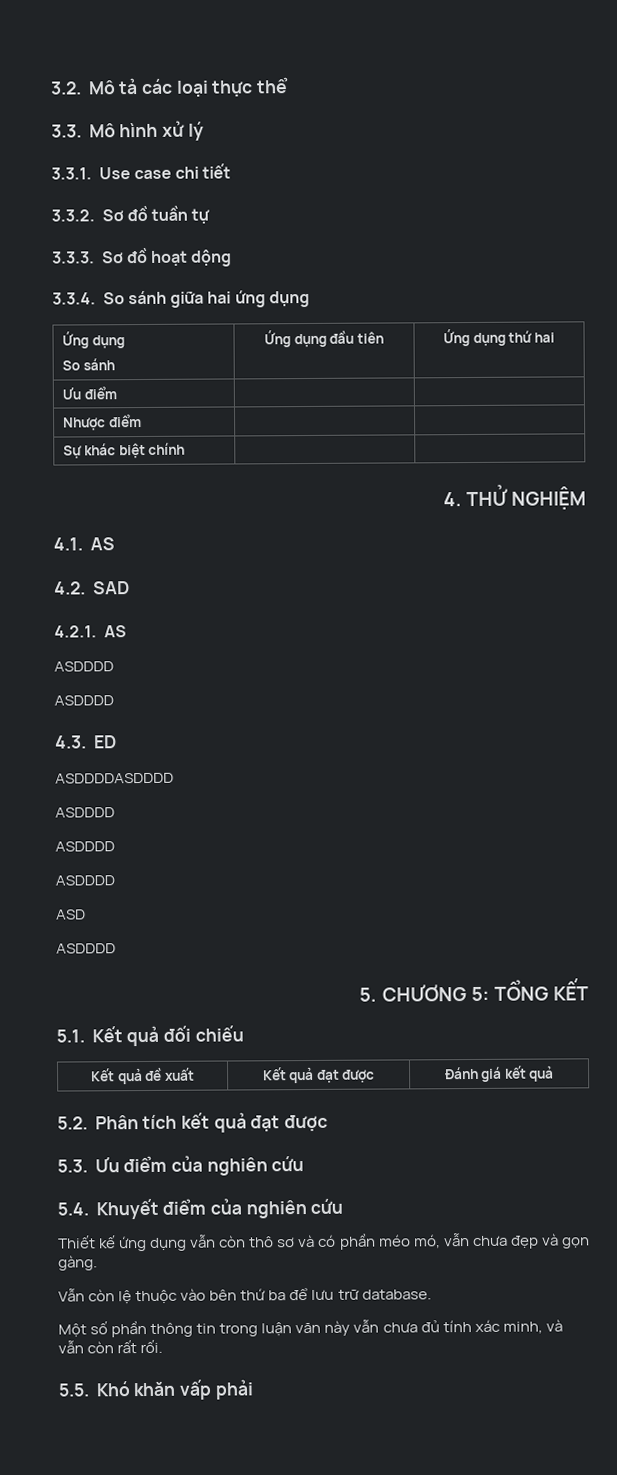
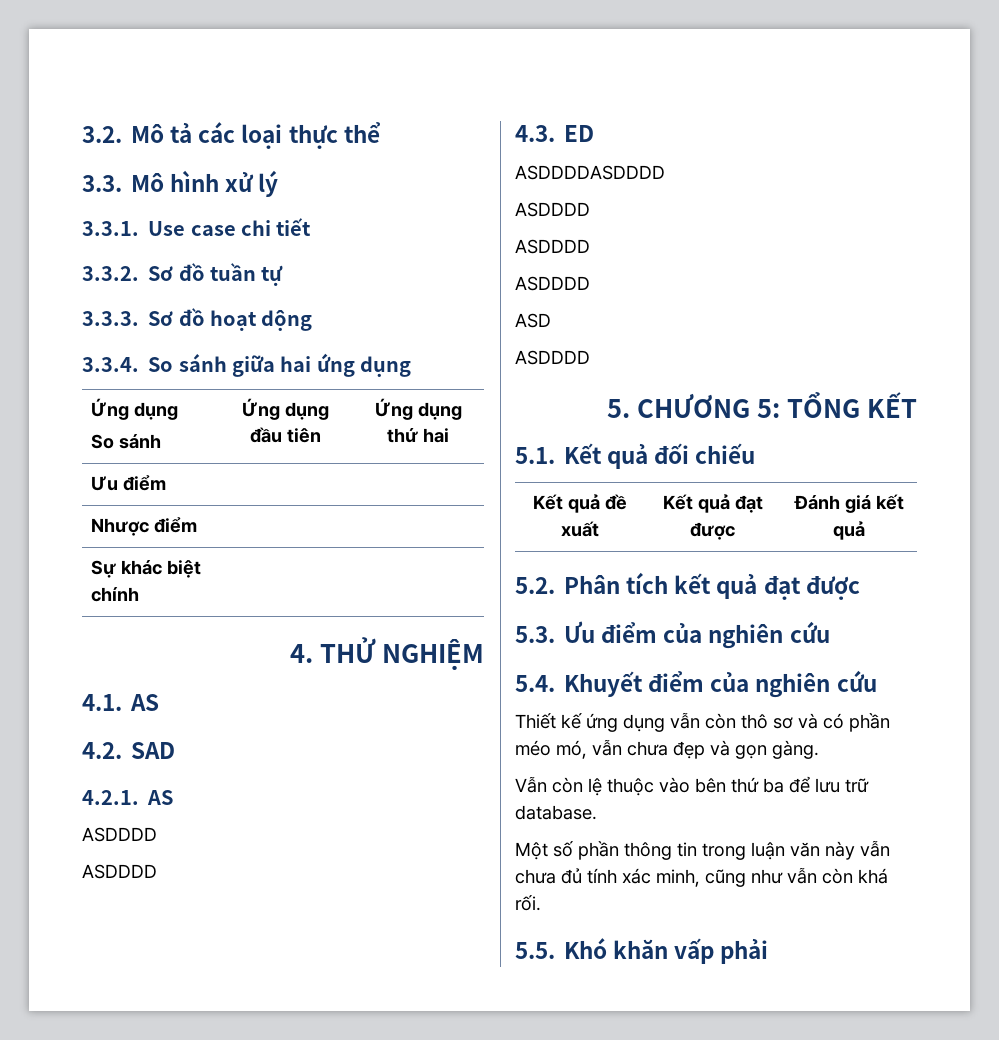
- Một số phần thông tin trong luận văn này vẫn chưa đủ tính xác minh, và vẫn còn rất rối.
+ Một số phần thông tin trong luận văn này vẫn chưa đủ tính xác minh, cũng như vẫn còn khá rối.

